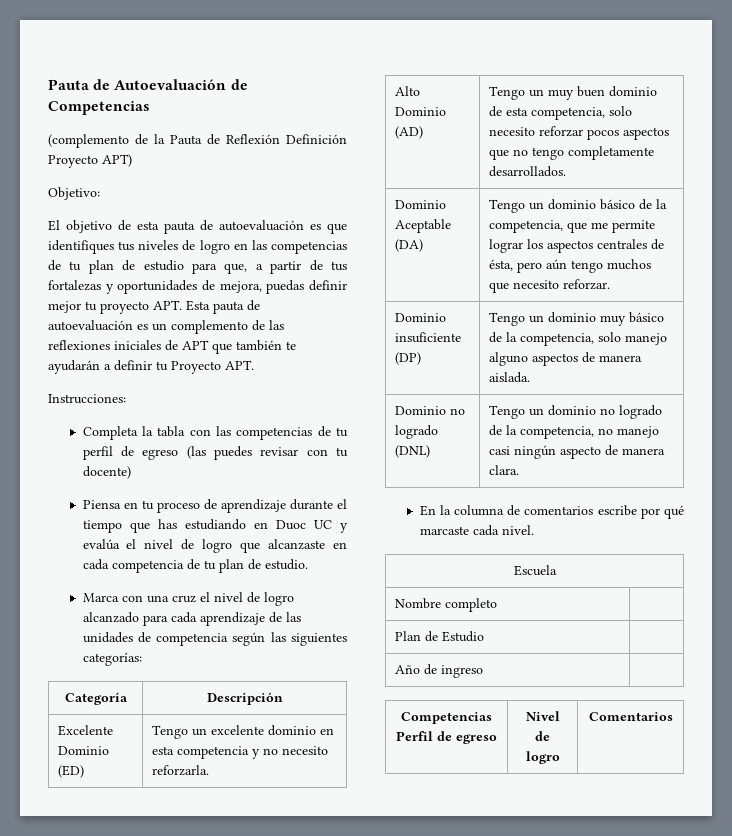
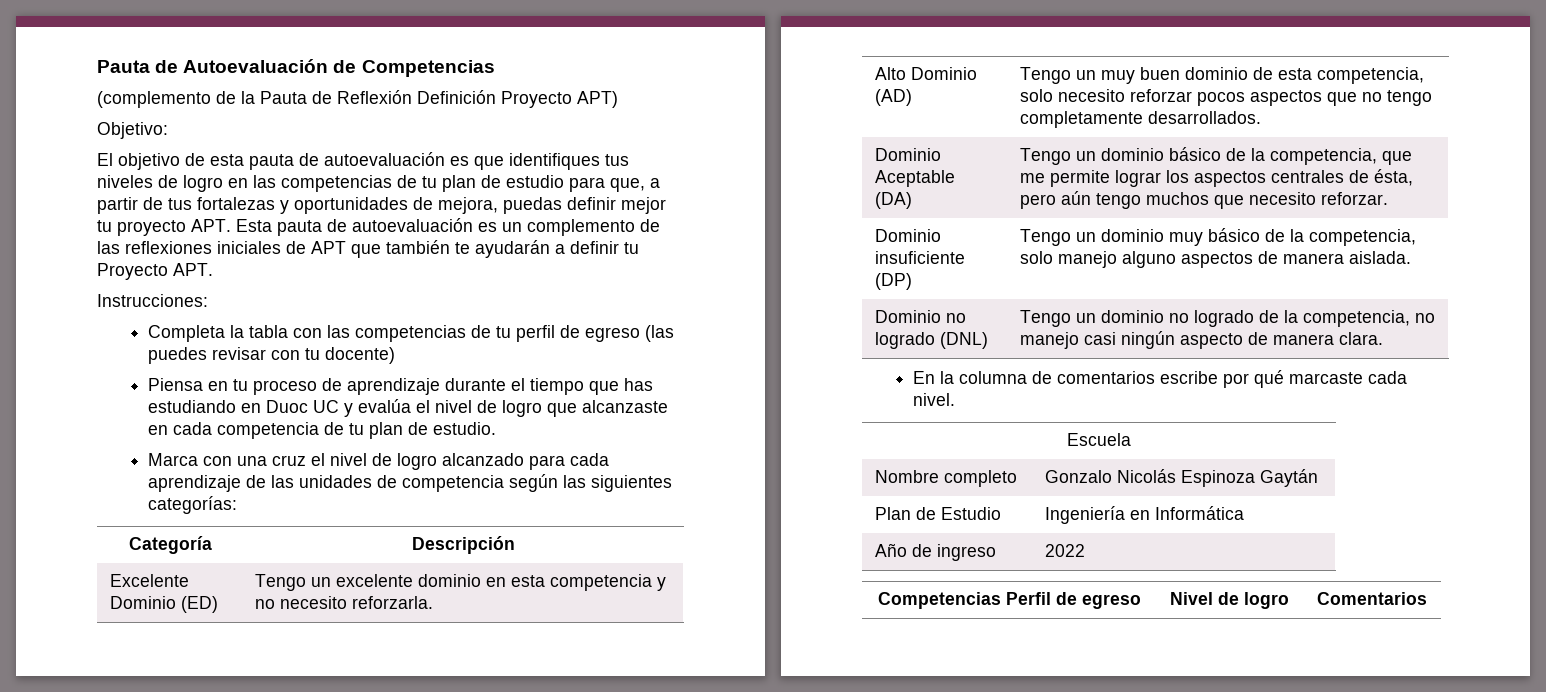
- Nombre completo |
+ Nombre completo | Gonzalo Nicolás Espinoza Gaytán
- Plan de Estudio |
+ Plan de Estudio | Ingeniería en Informática
- Año de ingreso |
+ Año de ingreso | 2022

